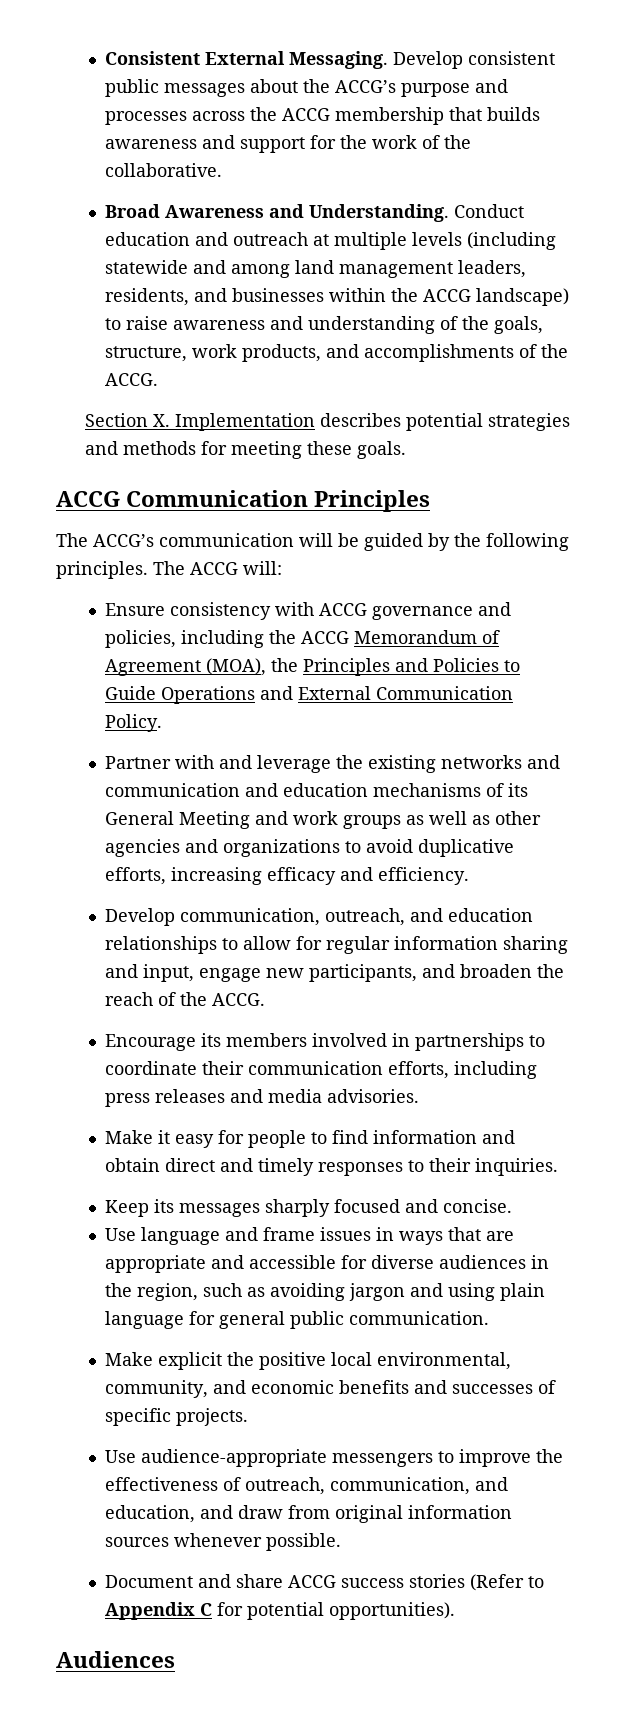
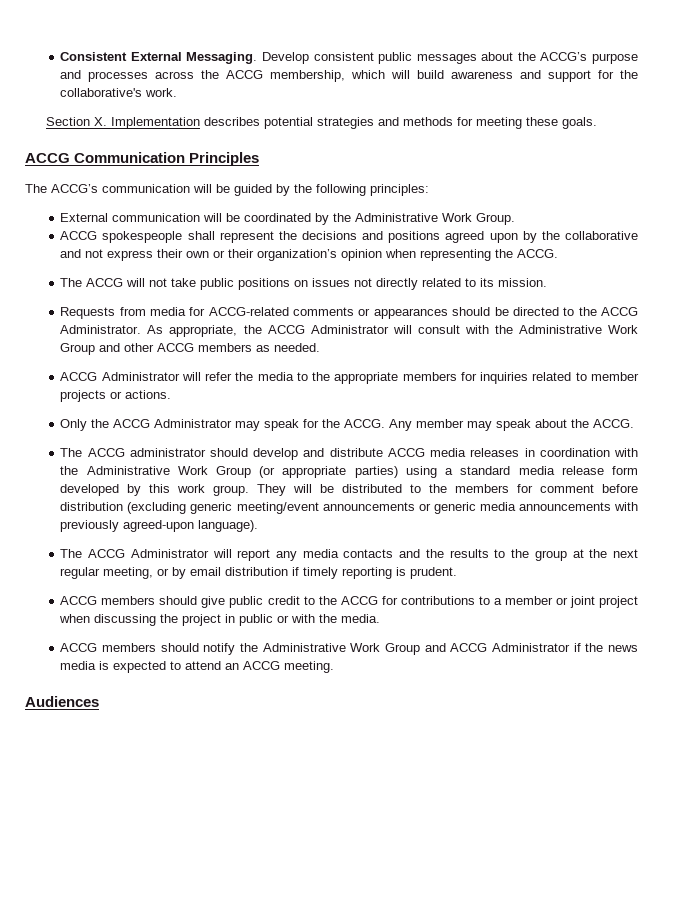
- Develop consistent public messages about the ACCG’s purpose and processes across the ACCG membership that builds awareness and support for the work of the collaborative.
- Broad Awareness and Understanding. Conduct education and outreach at multiple levels (including statewide and among land management leaders, residents, and businesses within the ACCG landscape) to raise awareness and understanding of the goals, structure, work products, and accomplishments of the ACCG.
+ Develop consistent public messages about the ACCG’s purpose and processes across the ACCG membership, which will build awareness and support for the collaborative's work.
- The ACCG’s communication will be guided by the following principles. The ACCG will:
- Ensure consistency with ACCG governance and policies, including the ACCG Memorandum of Agreement (MOA), the Principles and Policies to Guide Operations and External Communication Policy.
- Partner with and leverage the existing networks and communication and education mechanisms of its General Meeting and work groups as well as other agencies and organizations to avoid duplicative efforts, increasing efficacy and efficiency.
- Develop communication, outreach, and education relationships to allow for regular information sharing and input, engage new participants, and broaden the reach of the ACCG.
- Encourage its members involved in partnerships to coordinate their communication efforts, including press releases and media advisories.
- Make it easy for people to find information and obtain direct and timely responses to their inquiries.
- Keep its messages sharply focused and concise.
- Use language and frame issues in ways that are appropriate and accessible for diverse audiences in the region, such as avoiding jargon and using plain language for general public communication.
- Make explicit the positive local environmental, community, and economic benefits and successes of specific projects.
- Use audience-appropriate messengers to improve the effectiveness of outreach, communication, and education, and draw from original information sources whenever possible.
- Document and share ACCG success stories (Refer to Appendix C for potential opportunities).
+ The ACCG’s communication will be guided by the following principles:
+ External communication will be coordinated by the Administrative Work Group.
+ ACCG spokespeople shall represent the decisions and positions agreed upon by the collaborative and not express their own or their organization’s opinion when representing the ACCG.
+ The ACCG will not take public positions on issues not directly related to its mission.
+ Requests from media for ACCG-related comments or appearances should be directed to the ACCG Administrator. As appropriate, the ACCG Administrator will consult with the Administrative Work Group and other ACCG members as needed.
+ ACCG Administrator will refer the media to the appropriate members for inquiries related to member projects or actions.
+ Only the ACCG Administrator may speak for the ACCG. Any member may speak about the ACCG.
+ The ACCG administrator should develop and distribute ACCG media releases in coordination with the Administrative Work Group (or appropriate parties) using a standard media release form developed by this work group. They will be distributed to the members for comment before distribution (excluding generic meeting/event announcements or generic media announcements with previously agreed-upon language).
+ The ACCG Administrator will report any media contacts and the results to the group at the next regular meeting, or by email distribution if timely reporting is prudent.
+ ACCG members should give public credit to the ACCG for contributions to a member or joint project when discussing the project in public or with the media.
+ ACCG members should notify the Administrative Work Group and ACCG Administrator if the news media is expected to attend an ACCG meeting.

